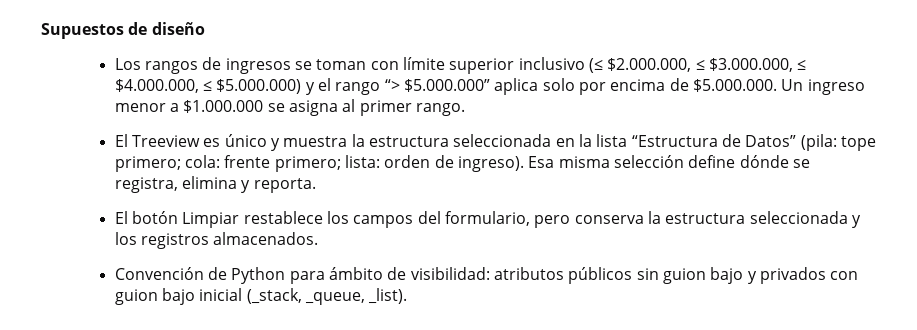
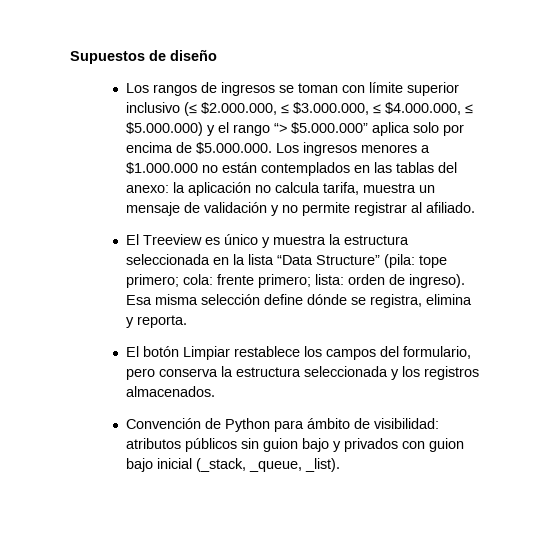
- Los rangos de ingresos se toman con límite superior inclusivo (≤ $2.000.000, ≤ $3.000.000, ≤ $4.000.000, ≤ $5.000.000) y el rango “> $5.000.000” aplica solo por encima de $5.000.000. Un ingreso menor a $1.000.000 se asigna al primer rango.
+ Los rangos de ingresos se toman con límite superior inclusivo (≤ $2.000.000, ≤ $3.000.000, ≤ $4.000.000, ≤ $5.000.000) y el rango “> $5.000.000” aplica solo por encima de $5.000.000. Los ingresos menores a $1.000.000 no están contemplados en las tablas del anexo: la aplicación no calcula tarifa, muestra un mensaje de validación y no permite registrar al afiliado.
- El Treeview es único y muestra la estructura seleccionada en la lista “Estructura de Datos” (pila: tope primero; cola: frente primero; lista: orden de ingreso).
+ El Treeview es único y muestra la estructura seleccionada en la lista “Data Structure” (pila: tope primero; cola: frente primero; lista: orden de ingreso).

